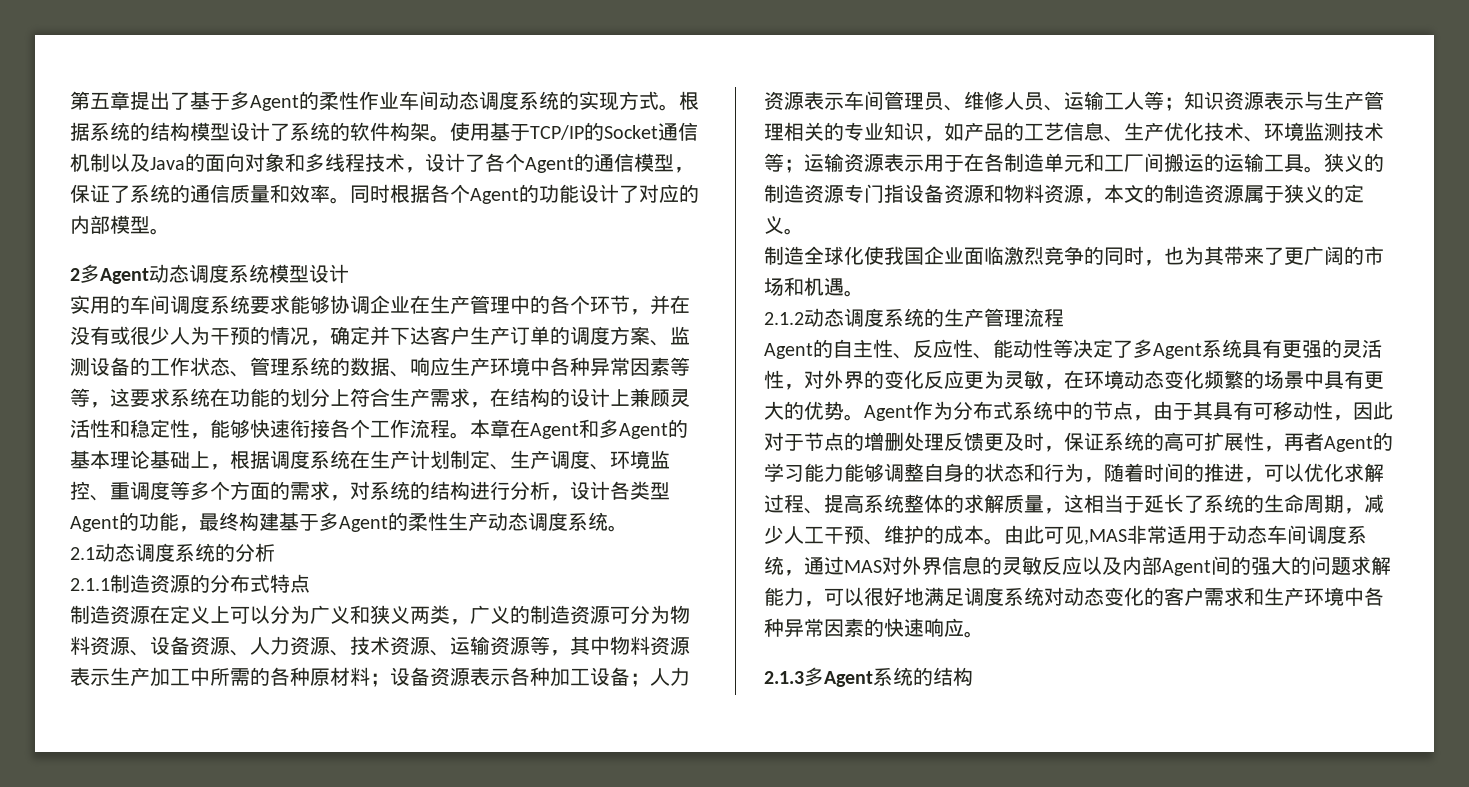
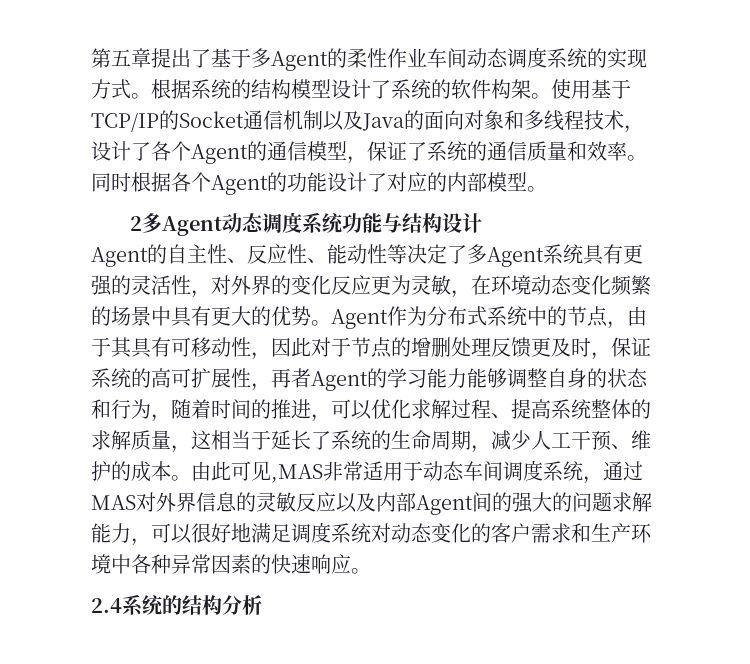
- 2多Agent动态调度系统模型设计
- 实用的车间调度系统要求能够协调企业在生产管理中的各个环节，并在没有或很少人为干预的情况，确定并下达客户生产订单的调度方案、监测设备的工作状态、管理系统的数据、响应生产环境中各种异常因素等等，这要求系统在功能的划分上符合生产需求，在结构的设计上兼顾灵活性和稳定性，能够快速衔接各个工作流程。本章在Agent和多Agent的基本理论基础上，根据调度系统在生产计划制定、生产调度、环境监控、重调度等多个方面的需求，对系统的结构进行分析，设计各类型Agent的功能，最终构建基于多Agent的柔性生产动态调度系统。
- 2.1动态调度系统的分析
- 2.1.1制造资源的分布式特点
- 制造资源在定义上可以分为广义和狭义两类，广义的制造资源可分为物料资源、设备资源、人力资源、技术资源、运输资源等，其中物料资源表示生产加工中所需的各种原材料；设备资源表示各种加工设备；人力资源表示车间管理员、维修人员、运输工人等；知识资源表示与生产管理相关的专业知识，如产品的工艺信息、生产优化技术、环境监测技术等；运输资源表示用于在各制造单元和工厂间搬运的运输工具。狭义的制造资源专门指设备资源和物料资源，本文的制造资源属于狭义的定义。
- 制造全球化使我国企业面临激烈竞争的同时，也为其带来了更广阔的市场和机遇。
- 2.1.2动态调度系统的生产管理流程
+ 2多Agent动态调度系统功能与结构设计
- 2.1.3多Agent系统的结构
+ 2.4系统的结构分析

